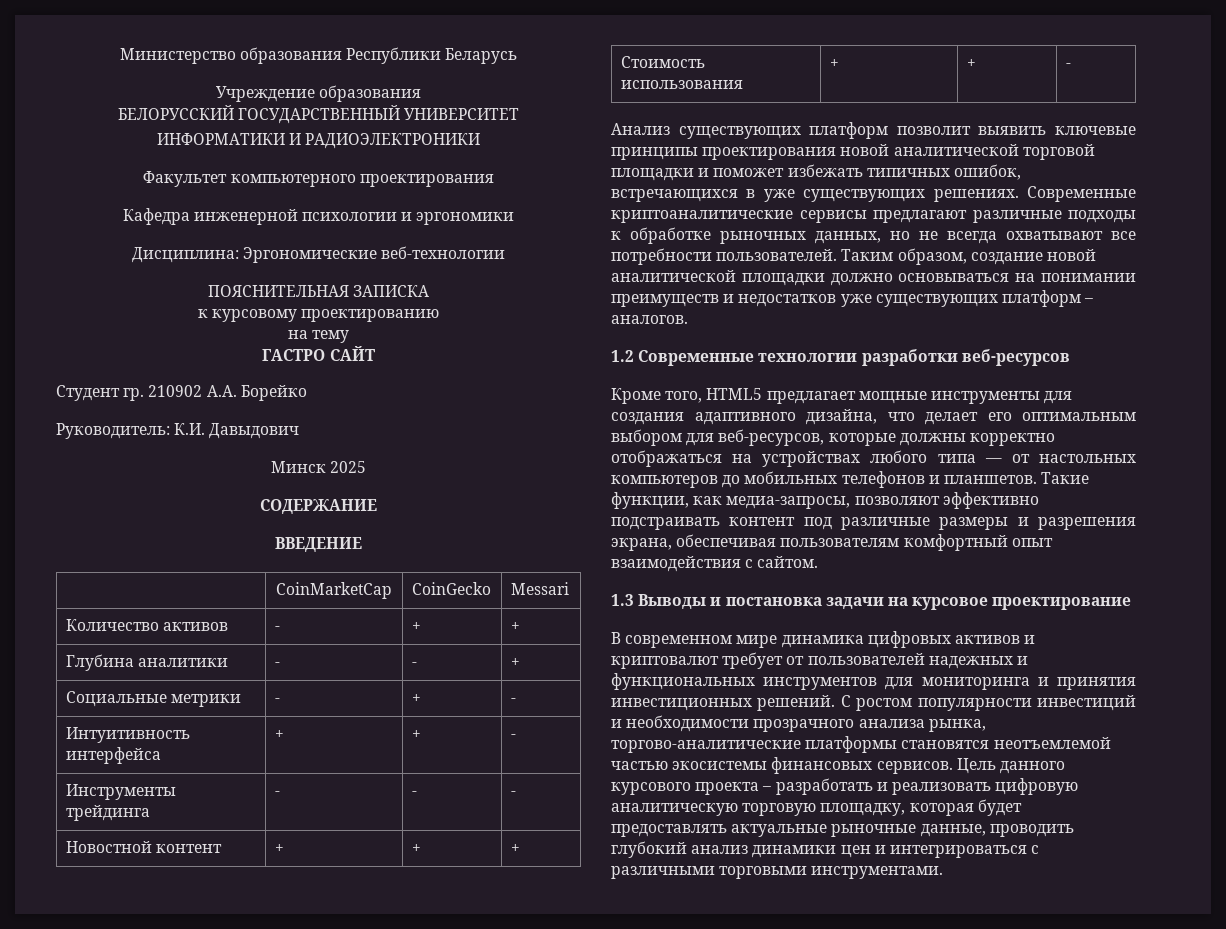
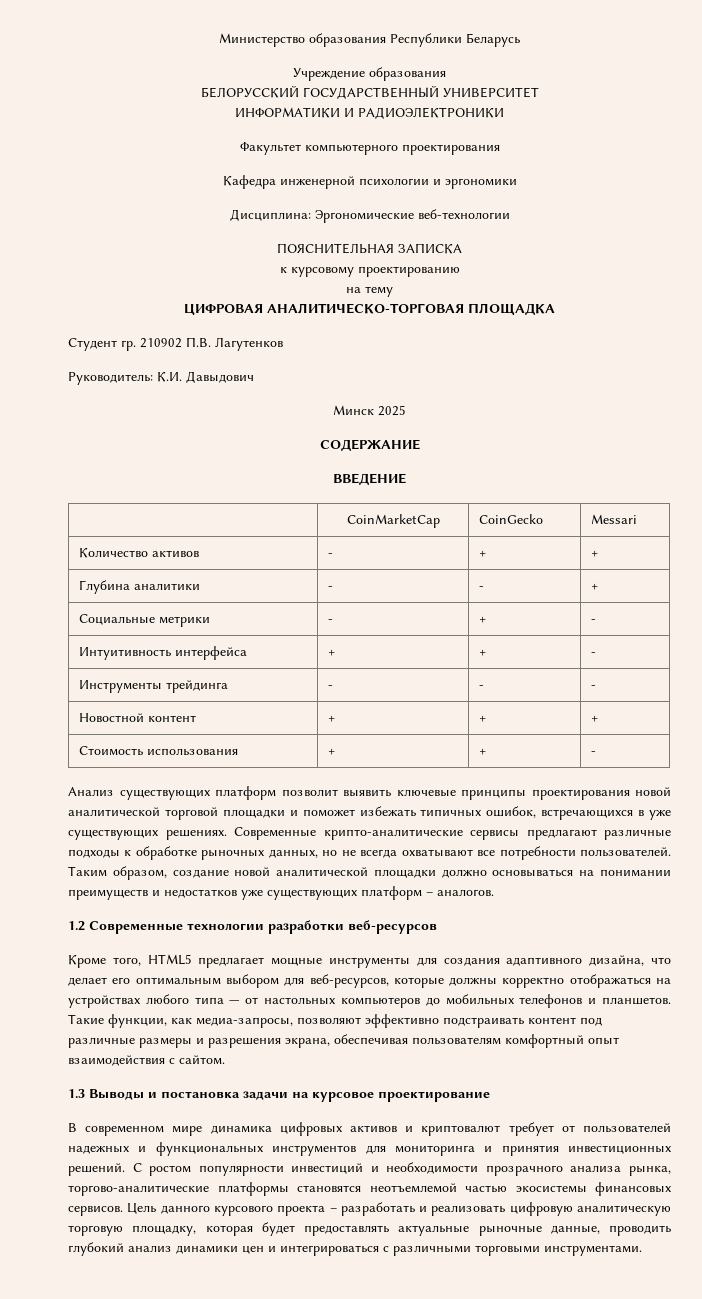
- ГАСТРО САЙТ
+ ЦИФРОВАЯ АНАЛИТИЧЕСКО-ТОРГОВАЯ ПЛОЩАДКА
- 210902 А.А. Борейко
+ 210902 П.В. Лагутенков
- Современные криптоаналитические сервисы предлагают различные подходы к обработке рыночных данных, но не всегда охватывают все потребности пользователей.
+ Современные крипто-аналитические сервисы предлагают различные подходы к обработке рыночных данных, но не всегда охватывают все потребности пользователей.

